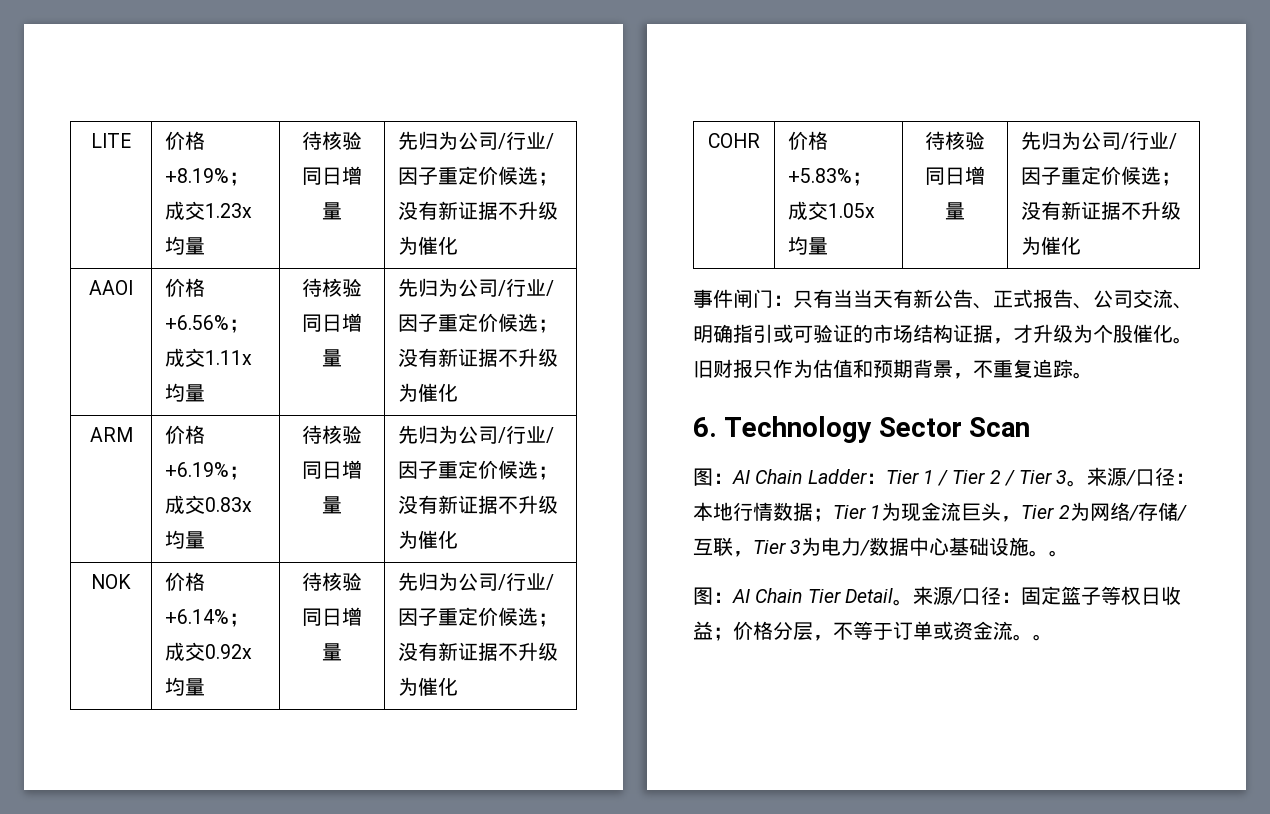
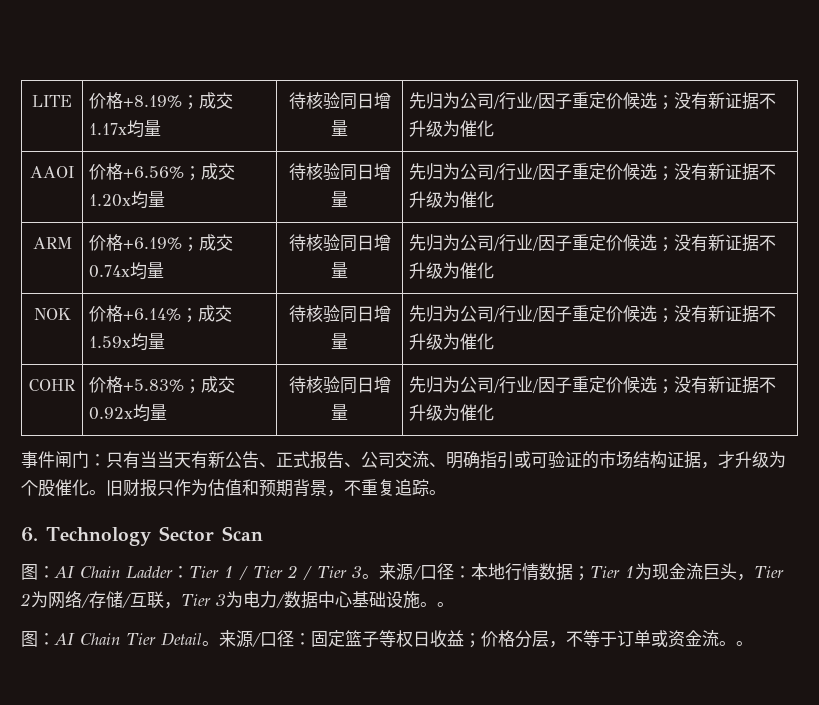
- LITE | 价格+8.19%；成交1.23x均量 | 待核验同日增量 | 先归为公司/行业/因子重定价候选；没有新证据不升级为催化
+ LITE | 价格+8.19%；成交1.17x均量 | 待核验同日增量 | 先归为公司/行业/因子重定价候选；没有新证据不升级为催化
- AAOI | 价格+6.56%；成交1.11x均量 | 待核验同日增量 | 先归为公司/行业/因子重定价候选；没有新证据不升级为催化
+ AAOI | 价格+6.56%；成交1.20x均量 | 待核验同日增量 | 先归为公司/行业/因子重定价候选；没有新证据不升级为催化
- ARM | 价格+6.19%；成交0.83x均量 | 待核验同日增量 | 先归为公司/行业/因子重定价候选；没有新证据不升级为催化
+ ARM | 价格+6.19%；成交0.74x均量 | 待核验同日增量 | 先归为公司/行业/因子重定价候选；没有新证据不升级为催化
- NOK | 价格+6.14%；成交0.92x均量 | 待核验同日增量 | 先归为公司/行业/因子重定价候选；没有新证据不升级为催化
+ NOK | 价格+6.14%；成交1.59x均量 | 待核验同日增量 | 先归为公司/行业/因子重定价候选；没有新证据不升级为催化
- COHR | 价格+5.83%；成交1.05x均量 | 待核验同日增量 | 先归为公司/行业/因子重定价候选；没有新证据不升级为催化
+ COHR | 价格+5.83%；成交0.92x均量 | 待核验同日增量 | 先归为公司/行业/因子重定价候选；没有新证据不升级为催化

